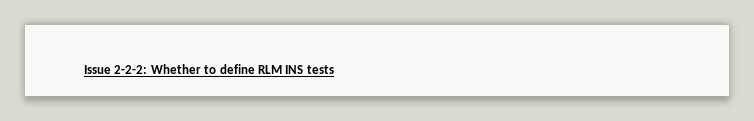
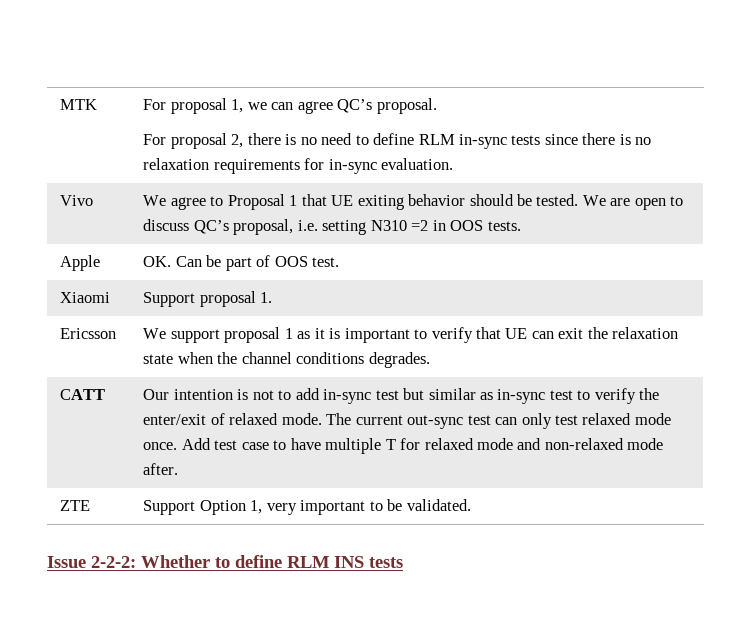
+ MTK | For proposal 1, we can agree QC’s proposal.
+ For proposal 2, there is no need to define RLM in-sync tests since there is no relaxation requirements for in-sync evaluation.
+ Vivo | We agree to Proposal 1 that UE exiting behavior should be tested. We are open to discuss QC’s proposal, i.e. setting N310 =2 in OOS tests.
+ Apple | OK. Can be part of OOS test.
+ Xiaomi | Support proposal 1.
+ Ericsson | We support proposal 1 as it is important to verify that UE can exit the relaxation state when the channel conditions degrades.
+ CATT | Our intention is not to add in-sync test but similar as in-sync test to verify the enter/exit of relaxed mode. The current out-sync test can only test relaxed mode once. Add test case to have multiple T for relaxed mode and non-relaxed mode after.
+ ZTE | Support Option 1, very important to be validated.

